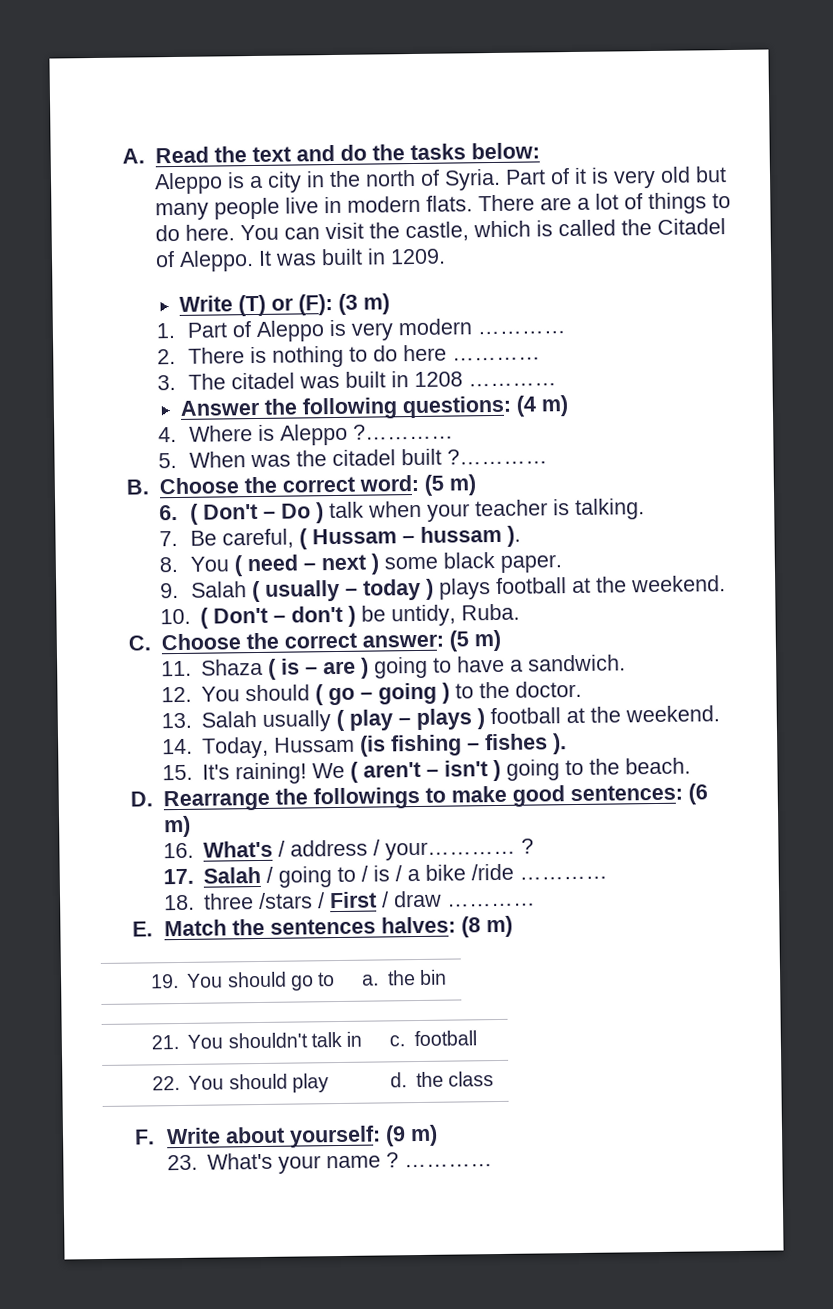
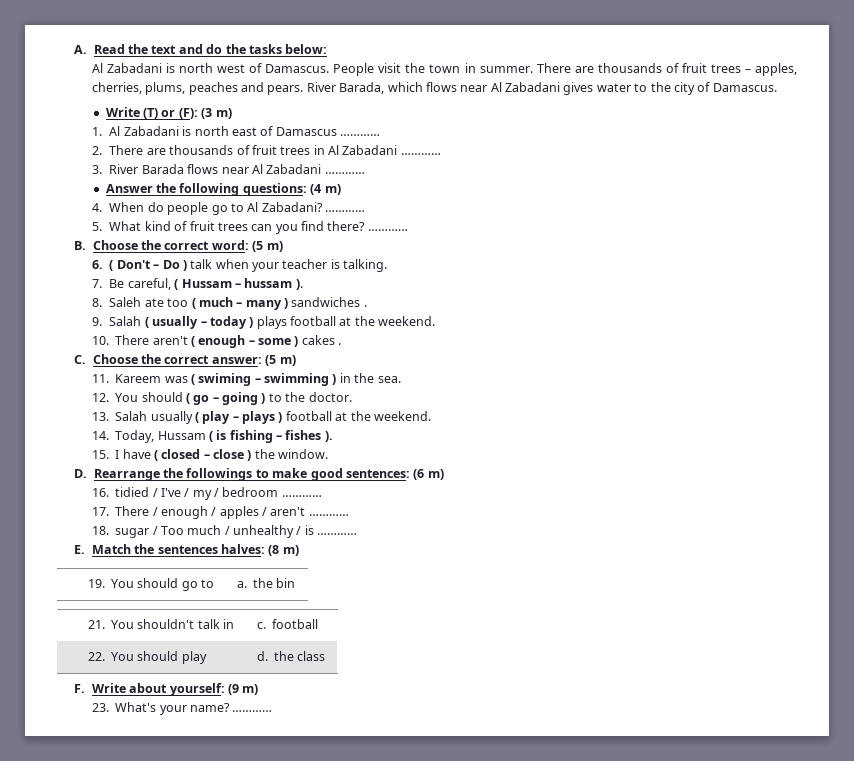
- Aleppo is a city in the north of Syria. Part of it is very old but many people live in modern flats. There are a lot of things to do here. You can visit the castle, which is called the Citadel of Aleppo. It was built in 1209.
+ Al Zabadani is north west of Damascus. People visit the town in summer. There are thousands of fruit trees – apples, cherries, plums, peaches and pears. River Barada, which flows near Al Zabadani gives water to the city of Damascus.
- 1. Part of Aleppo is very modern …………
- 2. There is nothing to do here …………
- 3. The citadel was built in 1208 …………
+ 1. Al Zabadani is north east of Damascus …………
+ 2. There are thousands of fruit trees in Al Zabadani …………
+ 3. River Barada flows near Al Zabadani …………
- 4. Where is Aleppo ?…………
- 5. When was the citadel built ?…………
+ 4. When do people go to Al Zabadani? …………
+ 5. What kind of fruit trees can you find there? …………
- 8. You ( need – next ) some black paper.
+ 8. Saleh ate too ( much – many ) sandwiches .
- 10. ( Don't – don't ) be untidy, Ruba.
+ 10. There aren't ( enough – some ) cakes .
- 11. Shaza ( is – are ) going to have a sandwich.
+ 11. Kareem was ( swiming – swimming ) in the sea.
- 14. Today, Hussam (is fishing – fishes ).
+ 14. Today, Hussam ( is fishing – fishes ).
- 15. It's raining! We ( aren't – isn't ) going to the beach.
+ 15. I have ( closed – close ) the window.
- 16. What's / address / your………… ?
- 17. Salah / going to / is / a bike /ride …………
- 18. three /stars / First / draw …………
+ 16. tidied / I've / my / bedroom …………
+ 17. There / enough / apples / aren't …………
+ 18. sugar / Too much / unhealthy / is …………
- 23. What's your name ?
+ 23. What's your name?

